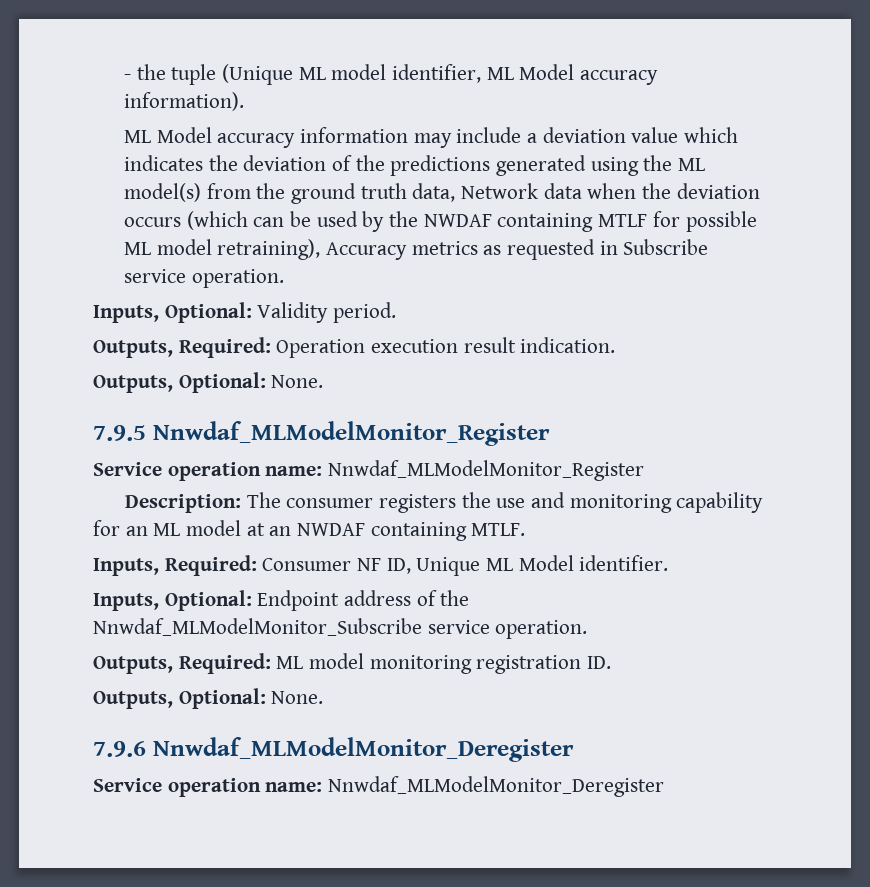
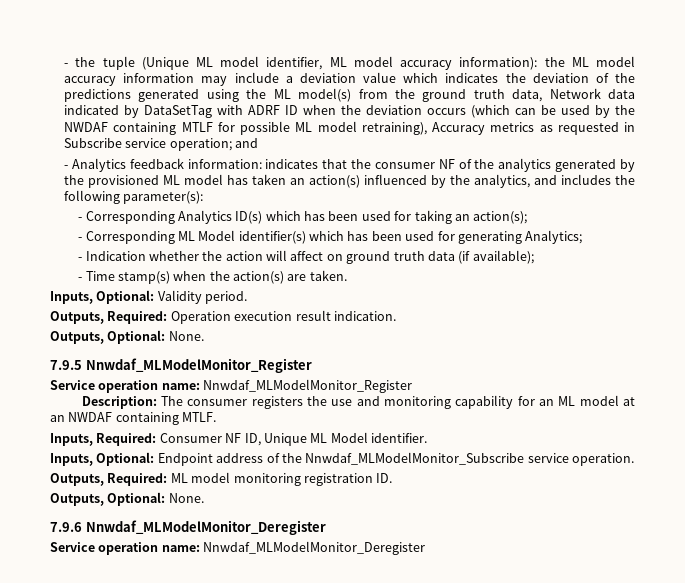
- - the tuple (Unique ML model identifier, ML Model accuracy information).
- ML Model accuracy information may include a deviation value which indicates the deviation of the predictions generated using the ML model(s) from the ground truth data, Network data when the deviation occurs (which can be used by the NWDAF containing MTLF for possible ML model retraining), Accuracy metrics as requested in Subscribe service operation.
+ - the tuple (Unique ML model identifier, ML model accuracy information): the ML model accuracy information may include a deviation value which indicates the deviation of the predictions generated using the ML model(s) from the ground truth data, Network data indicated by DataSetTag with ADRF ID when the deviation occurs (which can be used by the NWDAF containing MTLF for possible ML model retraining), Accuracy metrics as requested in Subscribe service operation; and
+ - Analytics feedback information: indicates that the consumer NF of the analytics generated by the provisioned ML model has taken an action(s) influenced by the analytics, and includes the following parameter(s):
+ - Corresponding Analytics ID(s) which has been used for taking an action(s);
+ - Corresponding ML Model identifier(s) which has been used for generating Analytics;
+ - Indication whether the action will affect on ground truth data (if available);
+ - Time stamp(s) when the action(s) are taken.

